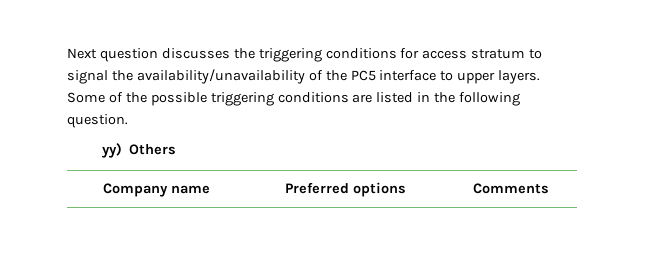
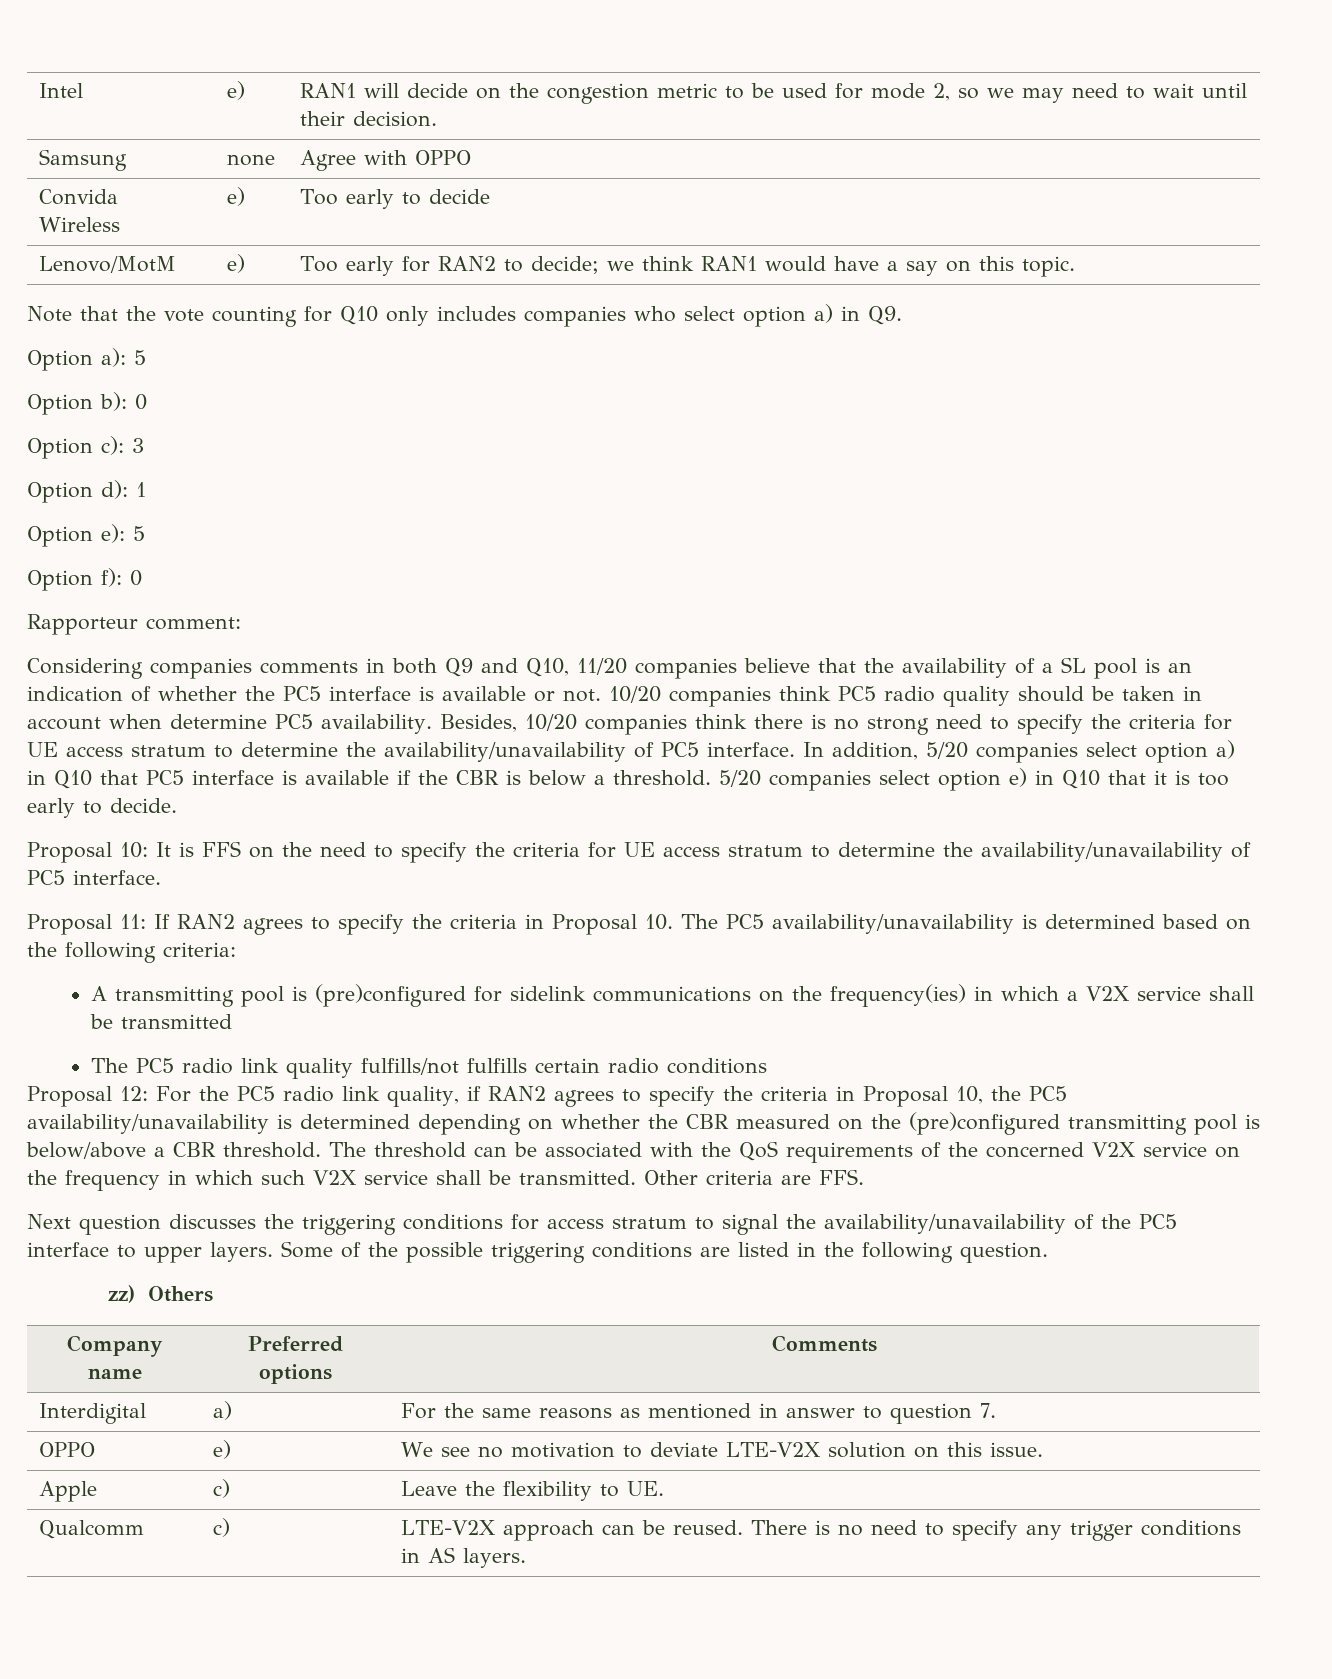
+ Intel | e) | RAN1 will decide on the congestion metric to be used for mode 2, so we may need to wait until their decision.
+ Samsung | none | Agree with OPPO
+ Convida Wireless | e) | Too early to decide
+ Lenovo/MotM | e) | Too early for RAN2 to decide; we think RAN1 would have a say on this topic.
+ Note that the vote counting for Q10 only includes companies who select option a) in Q9.
+ Option a): 5
+ Option b): 0
+ Option c): 3
+ Option d): 1
+ Option e): 5
+ Option f): 0
+ Rapporteur comment:
+ Considering companies comments in both Q9 and Q10, 11/20 companies believe that the availability of a SL pool is an indication of whether the PC5 interface is available or not. 10/20 companies think PC5 radio quality should be taken in account when determine PC5 availability. Besides, 10/20 companies think there is no strong need to specify the criteria for UE access stratum to determine the availability/unavailability of PC5 interface. In addition, 5/20 companies select option a) in Q10 that PC5 interface is available if the CBR is below a threshold. 5/20 companies select option e) in Q10 that it is too early to decide.
+ Proposal 10: It is FFS on the need to specify the criteria for UE access stratum to determine the availability/unavailability of PC5 interface.
+ Proposal 11: If RAN2 agrees to specify the criteria in Proposal 10. The PC5 availability/unavailability is determined based on the following criteria:
+ A transmitting pool is (pre)configured for sidelink communications on the frequency(ies) in which a V2X service shall be transmitted
+ The PC5 radio link quality fulfills/not fulfills certain radio conditions
+ Proposal 12: For the PC5 radio link quality, if RAN2 agrees to specify the criteria in Proposal 10, the PC5 availability/unavailability is determined depending on whether the CBR measured on the (pre)configured transmitting pool is below/above a CBR threshold. The threshold can be associated with the QoS requirements of the concerned V2X service on the frequency in which such V2X service shall be transmitted. Other criteria are FFS.
- yy) Others
+ zz) Others
+ Interdigital | a) | For the same reasons as mentioned in answer to question 7.
+ OPPO | e) | We see no motivation to deviate LTE-V2X solution on this issue.
+ Apple | c) | Leave the flexibility to UE.
+ Qualcomm | c) | LTE-V2X approach can be reused. There is no need to specify any trigger conditions in AS layers.

